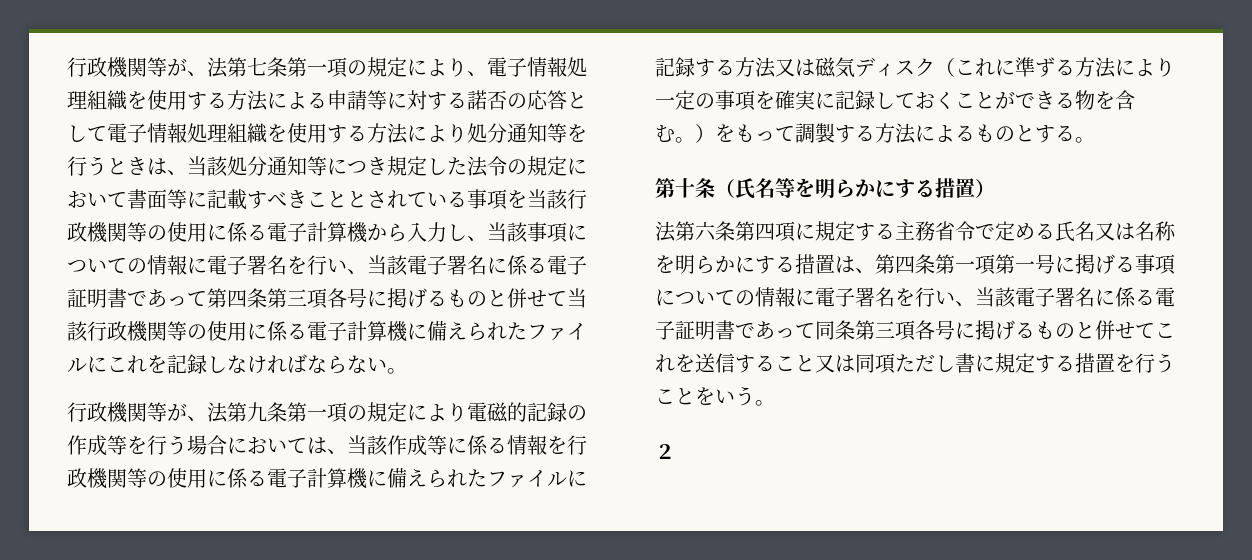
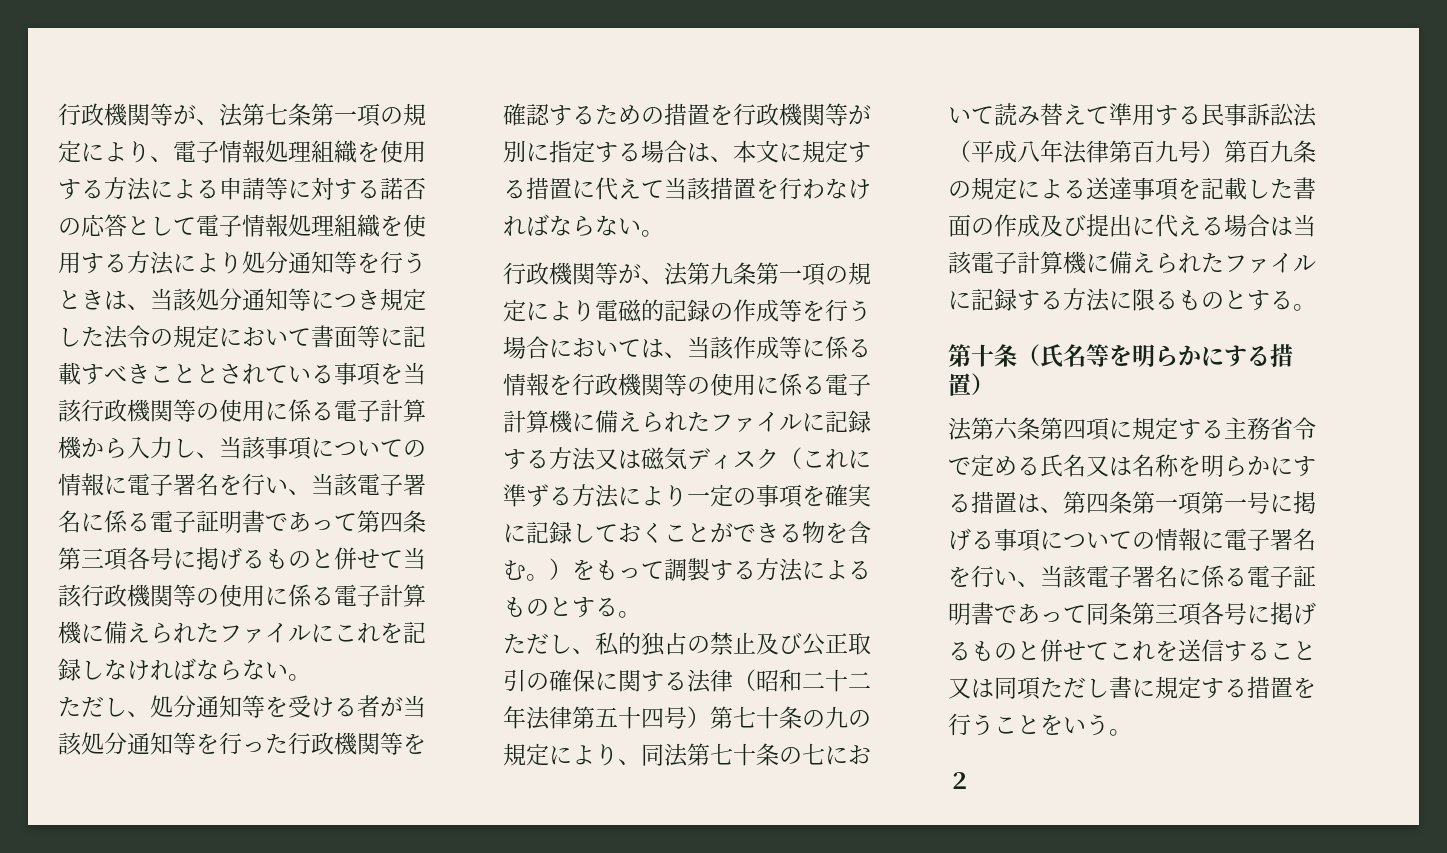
+ ただし、処分通知等を受ける者が当該処分通知等を行った行政機関等を確認するための措置を行政機関等が別に指定する場合は、本文に規定する措置に代えて当該措置を行わなければならない。
+ ただし、私的独占の禁止及び公正取引の確保に関する法律（昭和二十二年法律第五十四号）第七十条の九の規定により、同法第七十条の七において読み替えて準用する民事訴訟法（平成八年法律第百九号）第百九条の規定による送達事項を記載した書面の作成及び提出に代える場合は当該電子計算機に備えられたファイルに記録する方法に限るものとする。

